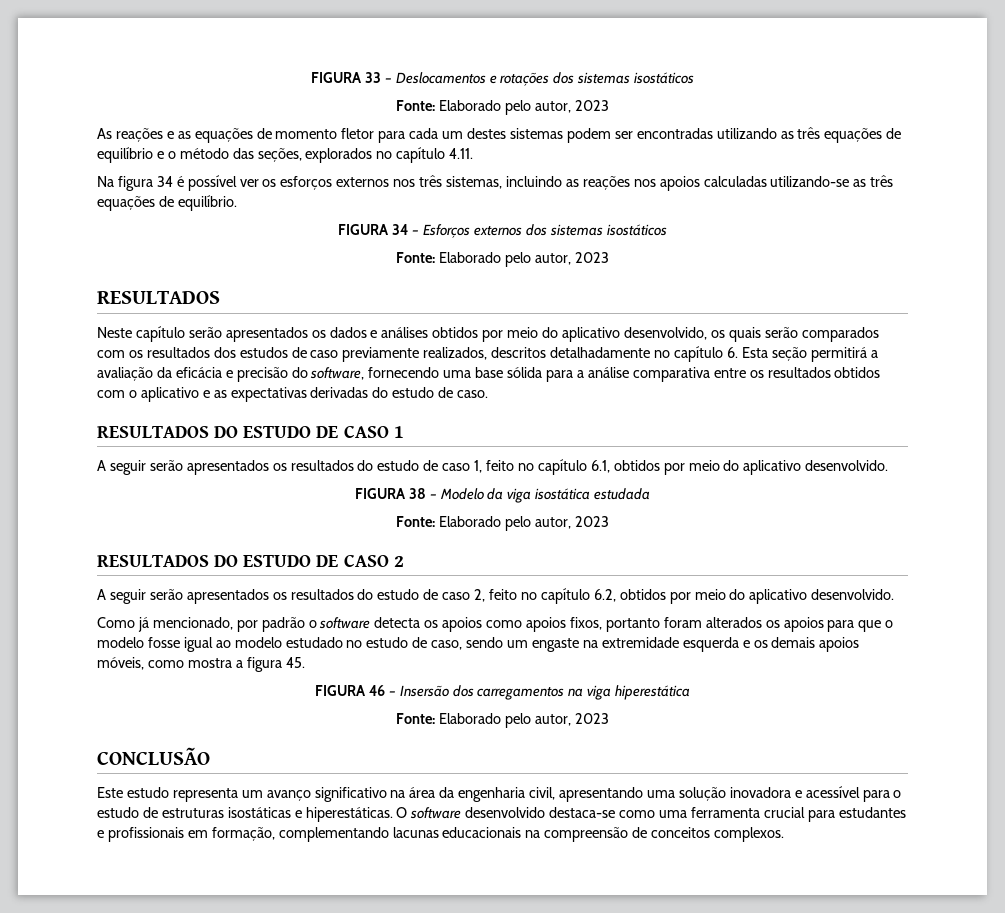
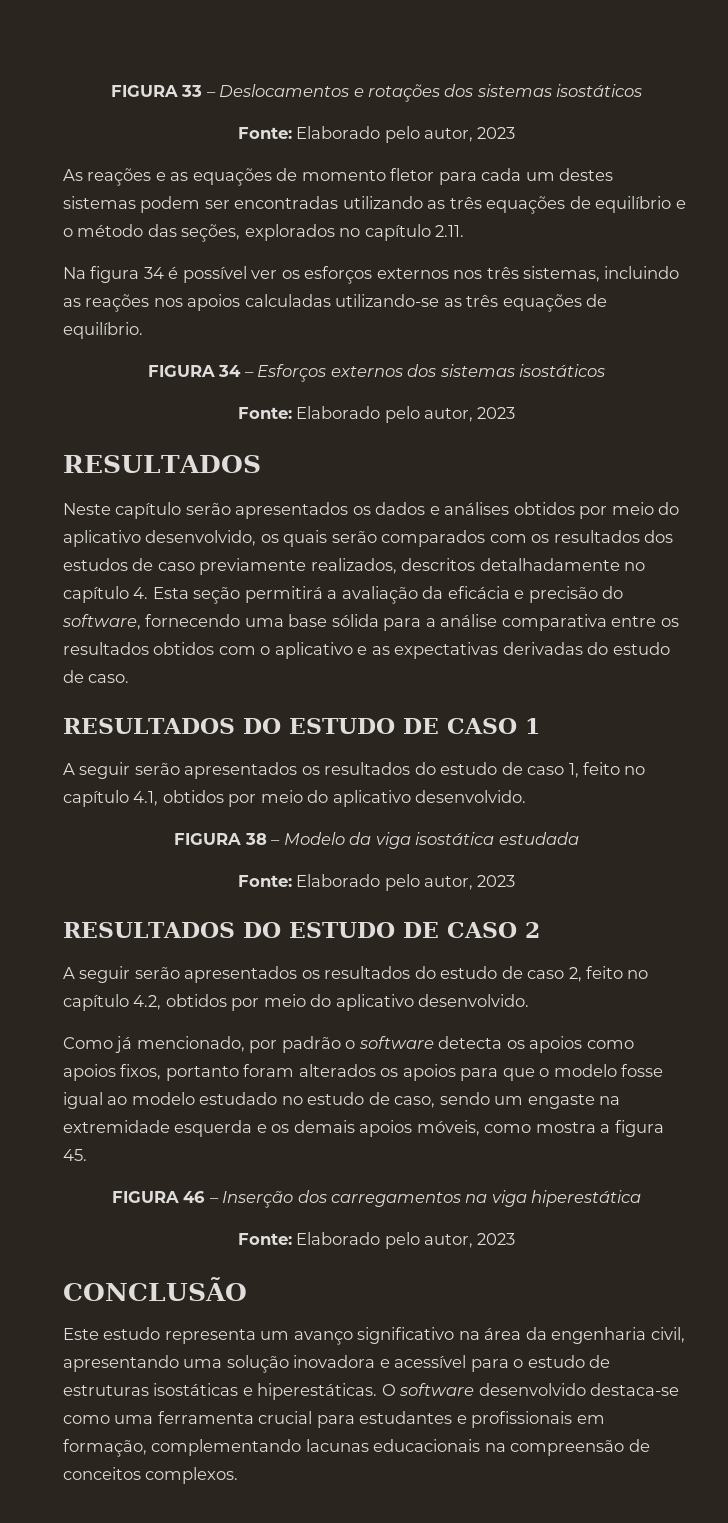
- As reações e as equações de momento fletor para cada um destes sistemas podem ser encontradas utilizando as três equações de equilíbrio e o método das seções, explorados no capítulo 4.11.
+ As reações e as equações de momento fletor para cada um destes sistemas podem ser encontradas utilizando as três equações de equilíbrio e o método das seções, explorados no capítulo 2.11.
- Neste capítulo serão apresentados os dados e análises obtidos por meio do aplicativo desenvolvido, os quais serão comparados com os resultados dos estudos de caso previamente realizados, descritos detalhadamente no capítulo 6. Esta seção permitirá a avaliação da eficácia e precisão do software, fornecendo uma base sólida para a análise comparativa entre os resultados obtidos com o aplicativo e as expectativas derivadas do estudo de caso.
+ Neste capítulo serão apresentados os dados e análises obtidos por meio do aplicativo desenvolvido, os quais serão comparados com os resultados dos estudos de caso previamente realizados, descritos detalhadamente no capítulo 4. Esta seção permitirá a avaliação da eficácia e precisão do software, fornecendo uma base sólida para a análise comparativa entre os resultados obtidos com o aplicativo e as expectativas derivadas do estudo de caso.
- A seguir serão apresentados os resultados do estudo de caso 1, feito no capítulo 6.1, obtidos por meio do aplicativo desenvolvido.
+ A seguir serão apresentados os resultados do estudo de caso 1, feito no capítulo 4.1, obtidos por meio do aplicativo desenvolvido.
- A seguir serão apresentados os resultados do estudo de caso 2, feito no capítulo 6.2, obtidos por meio do aplicativo desenvolvido.
+ A seguir serão apresentados os resultados do estudo de caso 2, feito no capítulo 4.2, obtidos por meio do aplicativo desenvolvido.
- FIGURA 46 – Insersão dos carregamentos na viga hiperestática
+ FIGURA 46 – Inserção dos carregamentos na viga hiperestática

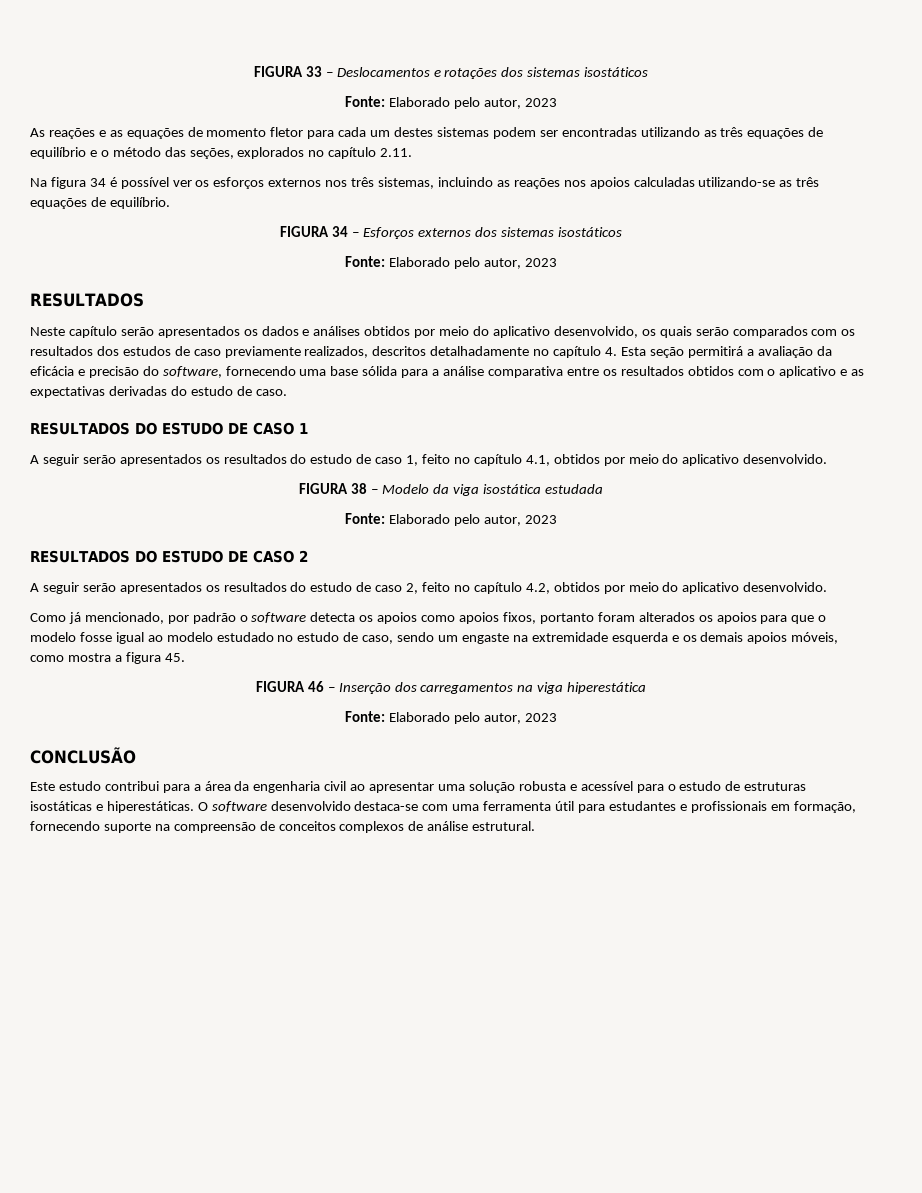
- Este estudo representa um avanço significativo na área da engenharia civil, apresentando uma solução inovadora e acessível para o estudo de estruturas isostáticas e hiperestáticas.
+ Este estudo contribui para a área da engenharia civil ao apresentar uma solução robusta e acessível para o estudo de estruturas isostáticas e hiperestáticas.
- O software desenvolvido destaca-se como uma ferramenta crucial para estudantes e profissionais em formação, complementando lacunas educacionais na compreensão de conceitos complexos.
+ O software desenvolvido destaca-se com uma ferramenta útil para estudantes e profissionais em formação, fornecendo suporte na compreensão de conceitos complexos de análise estrutural.

